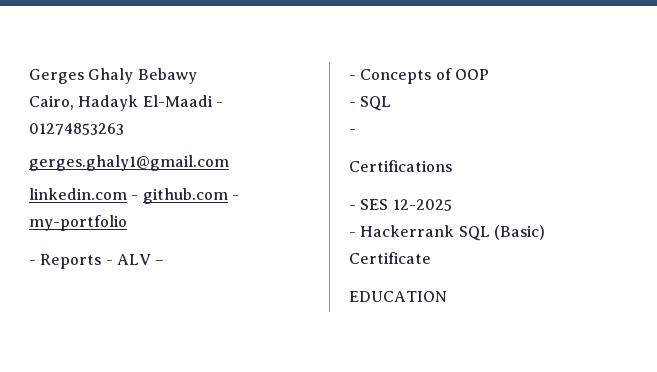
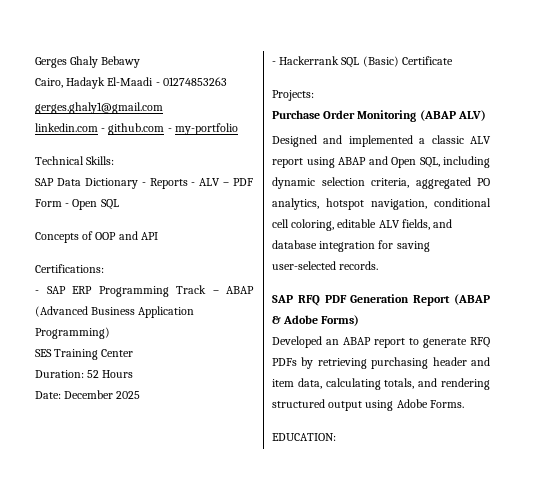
- - Reports - ALV –
- - Concepts of OOP
- - SQL
- -
- Certifications
- - SES 12-2025
+ Technical Skills:
+ SAP Data Dictionary - Reports - ALV – PDF Form - Open SQL
+ Concepts of OOP and API
+ Certifications:
+ - SAP ERP Programming Track – ABAP (Advanced Business Application Programming)
+ SES Training Center
+ Duration: 52 Hours
+ Date: December 2025
- EDUCATION
+ Projects:
+ Purchase Order Monitoring (ABAP ALV)
+ Designed and implemented a classic ALV report using ABAP and Open SQL, including dynamic selection criteria, aggregated PO analytics, hotspot navigation, conditional cell coloring, editable ALV fields, and database integration for saving user-selected records.
+ SAP RFQ PDF Generation Report (ABAP & Adobe Forms)
+ Developed an ABAP report to generate RFQ PDFs by retrieving purchasing header and item data, calculating totals, and rendering structured output using Adobe Forms.
+ EDUCATION:

